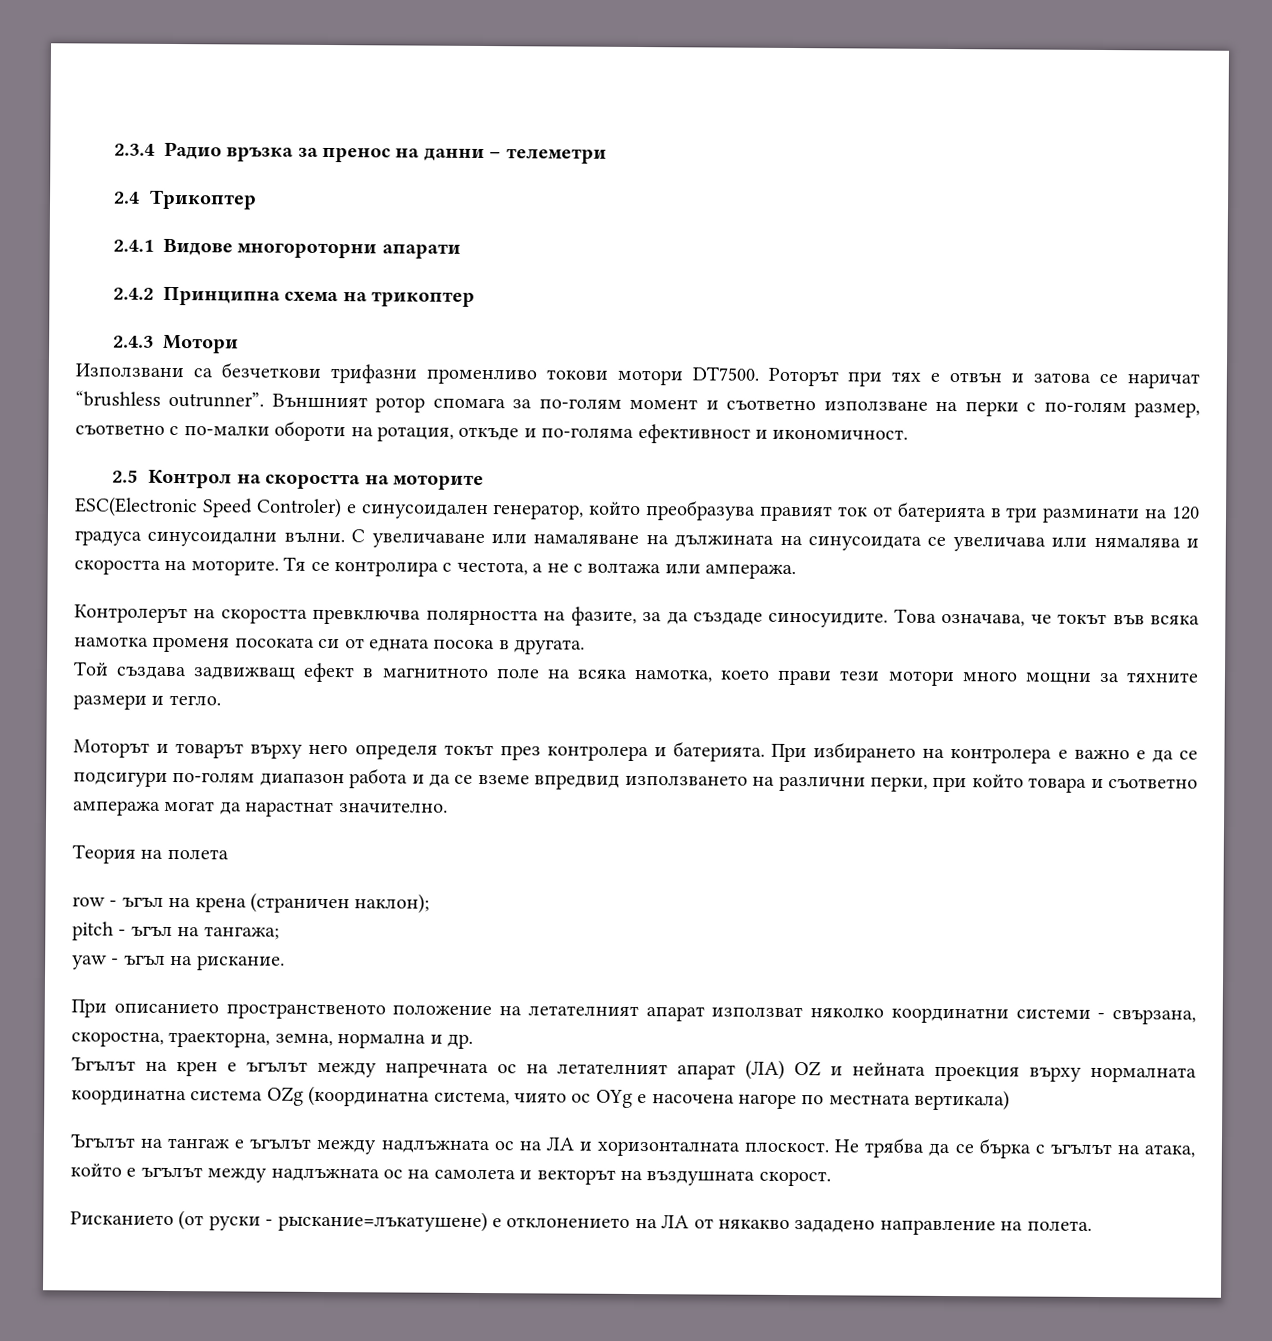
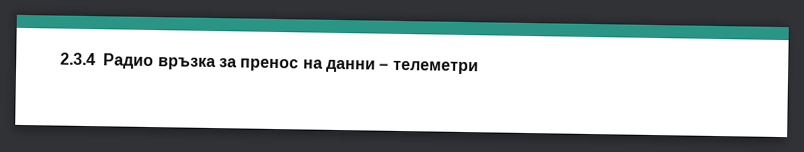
- 2.4 Трикоптер
- 2.4.1 Видове многороторни апарати
- 2.4.2 Принципна схема на трикоптер
- 2.4.3 Мотори
- Използвани са безчеткови трифазни променливо токови мотори DT7500. Роторът при тях е отвън и затова се наричат “brushless outrunner”. Външният ротор спомага за по-голям момент и съответно използване на перки с по-голям размер, съответно с по-малки обороти на ротация, откъде и по-голяма ефективност и икономичност.
- 2.5 Контрол на скоростта на моторите
- ESC(Electronic Speed Controler) е синусоидален генератор, който преобразува правият ток от батерията в три разминати на 120 градуса синусоидални вълни. С увеличаване или намаляване на дължината на синусоидата се увеличава или нямалява и скоростта на моторите. Тя се контролира с честота, а не с волтажа или ампеража.
- Контролерът на скоростта превключва полярността на фазите, за да създаде синосуидите. Това означава, че токът във всяка намотка променя посоката си от едната посока в другата.
- Той създава задвижващ ефект в магнитното поле на всяка намотка, което прави тези мотори много мощни за тяхните размери и тегло.
- Моторът и товарът върху него определя токът през контролера и батерията. При избирането на контролера е важно е да се подсигури по-голям диапазон работа и да се вземе впредвид използването на различни перки, при който товара и съответно ампеража могат да нарастнат значително.
- Теория на полета
- row - ъгъл на крена (страничен наклон);
- pitch - ъгъл на тангажа;
- yaw - ъгъл на рискание.
- При описанието пространственото положение на летателният апарат използват няколко координатни системи - свързана, скоростна, траекторна, земна, нормална и др.
- Ъгълът на крен е ъгълът между напречната ос на летателният апарат (ЛА) OZ и нейната проекция върху нормалната координатна система OZg (координатна система, чиято ос OYg е насочена нагоре по местната вертикала)
- Ъгълът на тангаж е ъгълът между надлъжната ос на ЛА и хоризонталната плоскост. Не трябва да се бърка с ъгълът на атака, който е ъгълът между надлъжната ос на самолета и векторът на въздушната скорост.
- Рисканието (от руски - рыскание=лъкатушене) е отклонението на ЛА от някакво зададено направление на полета.

